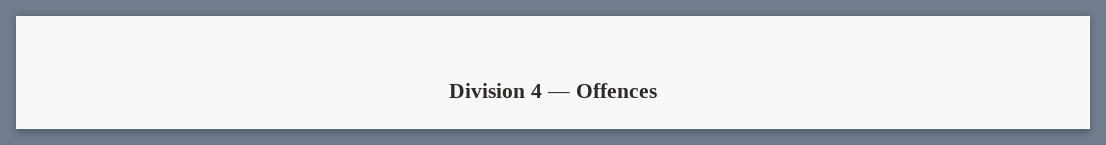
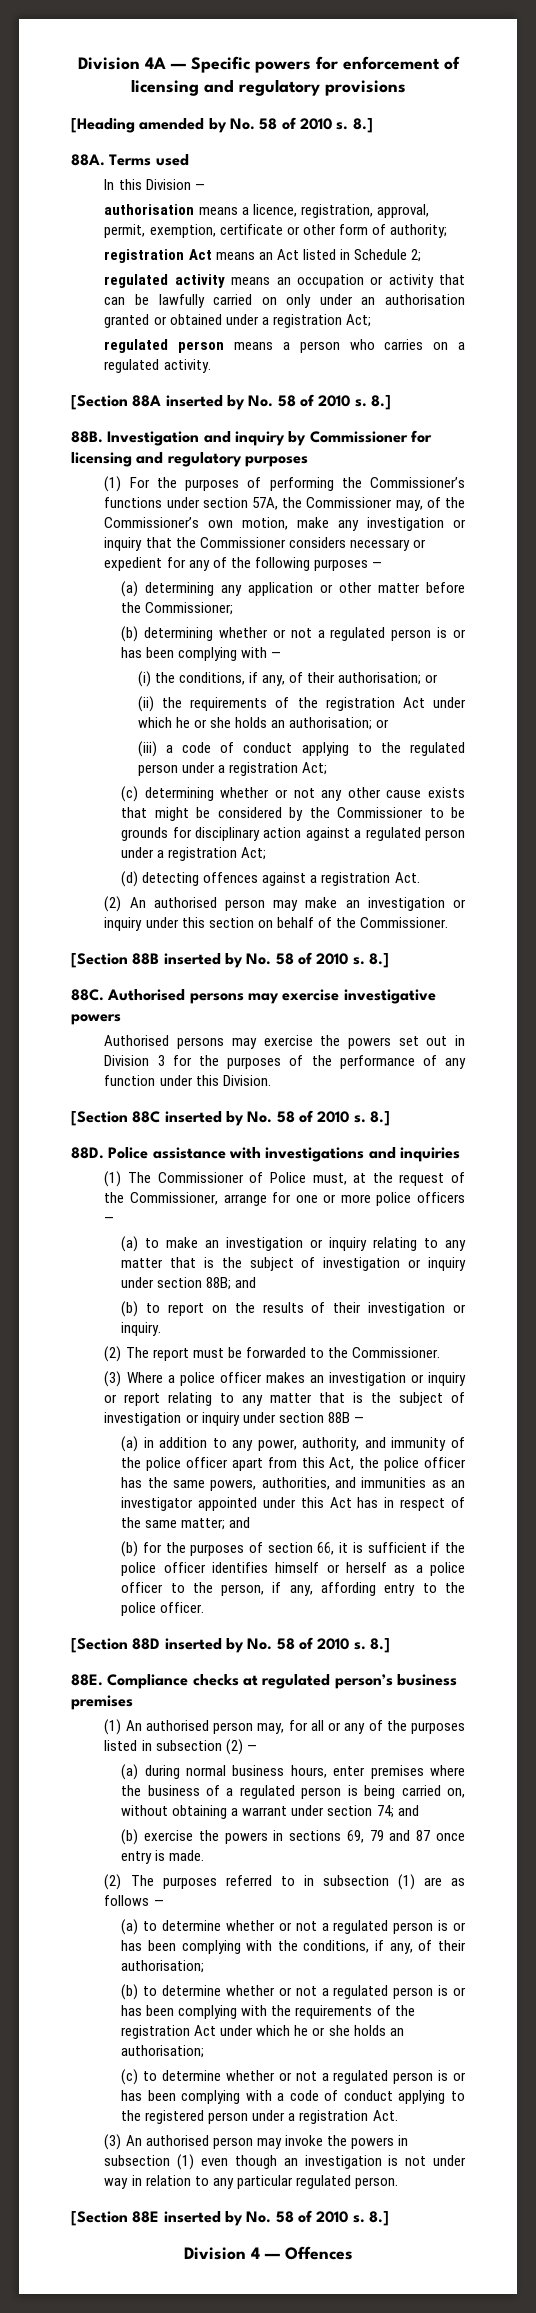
+ Division 4A — Specific powers for enforcement of licensing and regulatory provisions
+ [Heading amended by No. 58 of 2010 s. 8.]
+ 88A. Terms used
+ In this Division —
+ authorisation means a licence, registration, approval, permit, exemption, certificate or other form of authority;
+ registration Act means an Act listed in Schedule 2;
+ regulated activity means an occupation or activity that can be lawfully carried on only under an authorisation granted or obtained under a registration Act;
+ regulated person means a person who carries on a regulated activity.
+ [Section 88A inserted by No. 58 of 2010 s. 8.]
+ 88B. Investigation and inquiry by Commissioner for licensing and regulatory purposes
+ (1) For the purposes of performing the Commissioner’s functions under section 57A, the Commissioner may, of the Commissioner’s own motion, make any investigation or inquiry that the Commissioner considers necessary or expedient for any of the following purposes —
+ (a) determining any application or other matter before the Commissioner;
+ (b) determining whether or not a regulated person is or has been complying with —
+ (i) the conditions, if any, of their authorisation; or
+ (ii) the requirements of the registration Act under which he or she holds an authorisation; or
+ (iii) a code of conduct applying to the regulated person under a registration Act;
+ (c) determining whether or not any other cause exists that might be considered by the Commissioner to be grounds for disciplinary action against a regulated person under a registration Act;
+ (d) detecting offences against a registration Act.
+ (2) An authorised person may make an investigation or inquiry under this section on behalf of the Commissioner.
+ [Section 88B inserted by No. 58 of 2010 s. 8.]
+ 88C. Authorised persons may exercise investigative powers
+ Authorised persons may exercise the powers set out in Division 3 for the purposes of the performance of any function under this Division.
+ [Section 88C inserted by No. 58 of 2010 s. 8.]
+ 88D. Police assistance with investigations and inquiries
+ (1) The Commissioner of Police must, at the request of the Commissioner, arrange for one or more police officers —
+ (a) to make an investigation or inquiry relating to any matter that is the subject of investigation or inquiry under section 88B; and
+ (b) to report on the results of their investigation or inquiry.
+ (2) The report must be forwarded to the Commissioner.
+ (3) Where a police officer makes an investigation or inquiry or report relating to any matter that is the subject of investigation or inquiry under section 88B —
+ (a) in addition to any power, authority, and immunity of the police officer apart from this Act, the police officer has the same powers, authorities, and immunities as an investigator appointed under this Act has in respect of the same matter; and
+ (b) for the purposes of section 66, it is sufficient if the police officer identifies himself or herself as a police officer to the person, if any, affording entry to the police officer.
+ [Section 88D inserted by No. 58 of 2010 s. 8.]
+ 88E. Compliance checks at regulated person’s business premises
+ (1) An authorised person may, for all or any of the purposes listed in subsection (2) —
+ (a) during normal business hours, enter premises where the business of a regulated person is being carried on, without obtaining a warrant under section 74; and
+ (b) exercise the powers in sections 69, 79 and 87 once entry is made.
+ (2) The purposes referred to in subsection (1) are as follows —
+ (a) to determine whether or not a regulated person is or has been complying with the conditions, if any, of their authorisation;
+ (b) to determine whether or not a regulated person is or has been complying with the requirements of the registration Act under which he or she holds an authorisation;
+ (c) to determine whether or not a regulated person is or has been complying with a code of conduct applying to the registered person under a registration Act.
+ (3) An authorised person may invoke the powers in subsection (1) even though an investigation is not under way in relation to any particular regulated person.
+ [Section 88E inserted by No. 58 of 2010 s. 8.]

